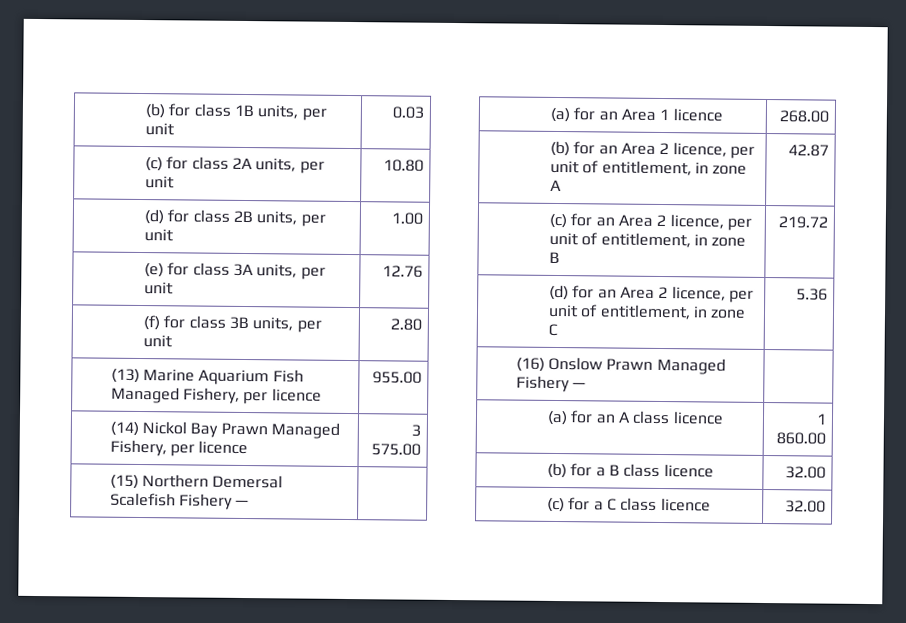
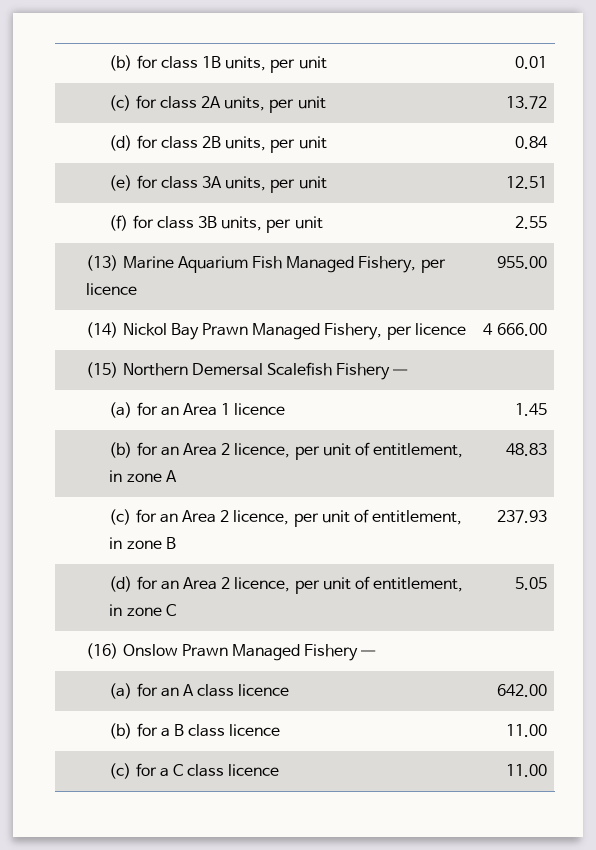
- (b) for class 1B units, per unit | 0.03
+ (b) for class 1B units, per unit | 0.01
- (c) for class 2A units, per unit | 10.80
+ (c) for class 2A units, per unit | 13.72
- (d) for class 2B units, per unit | 1.00
+ (d) for class 2B units, per unit | 0.84
- (e) for class 3A units, per unit | 12.76
+ (e) for class 3A units, per unit | 12.51
- (f) for class 3B units, per unit | 2.80
+ (f) for class 3B units, per unit | 2.55
- (14) Nickol Bay Prawn Managed Fishery, per licence | 3 575.00
+ (14) Nickol Bay Prawn Managed Fishery, per licence | 4 666.00
- (a) for an Area 1 licence | 268.00
+ (a) for an Area 1 licence | 1.45
- (b) for an Area 2 licence, per unit of entitlement, in zone A | 42.87
+ (b) for an Area 2 licence, per unit of entitlement, in zone A | 48.83
- (c) for an Area 2 licence, per unit of entitlement, in zone B | 219.72
+ (c) for an Area 2 licence, per unit of entitlement, in zone B | 237.93
- (d) for an Area 2 licence, per unit of entitlement, in zone C | 5.36
+ (d) for an Area 2 licence, per unit of entitlement, in zone C | 5.05
- (a) for an A class licence | 1 860.00
+ (a) for an A class licence | 642.00
- (b) for a B class licence | 32.00
+ (b) for a B class licence | 11.00
- (c) for a C class licence | 32.00
+ (c) for a C class licence | 11.00

